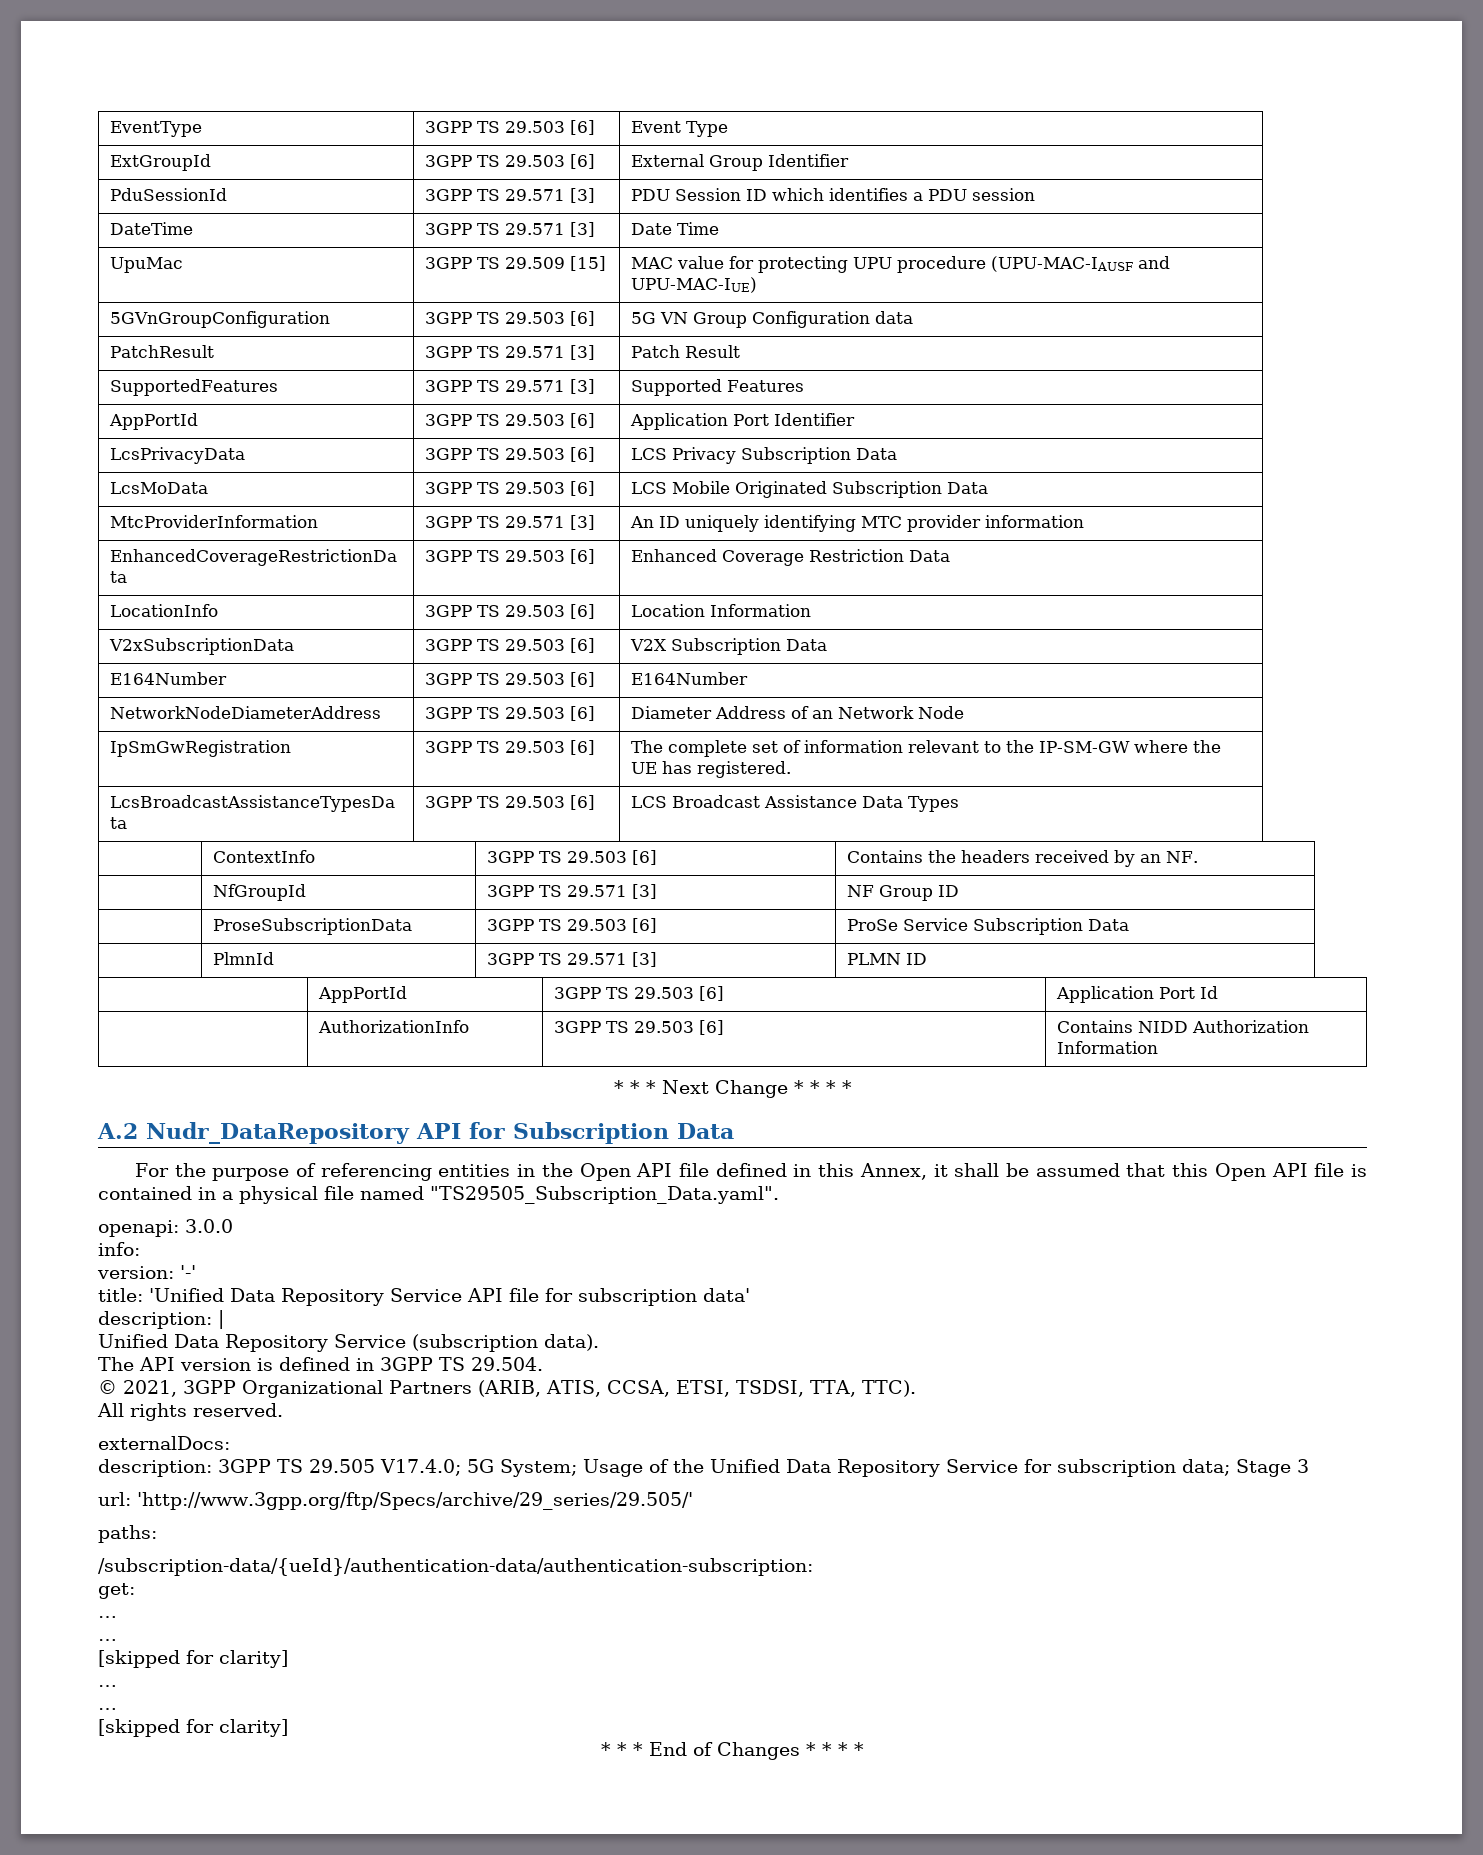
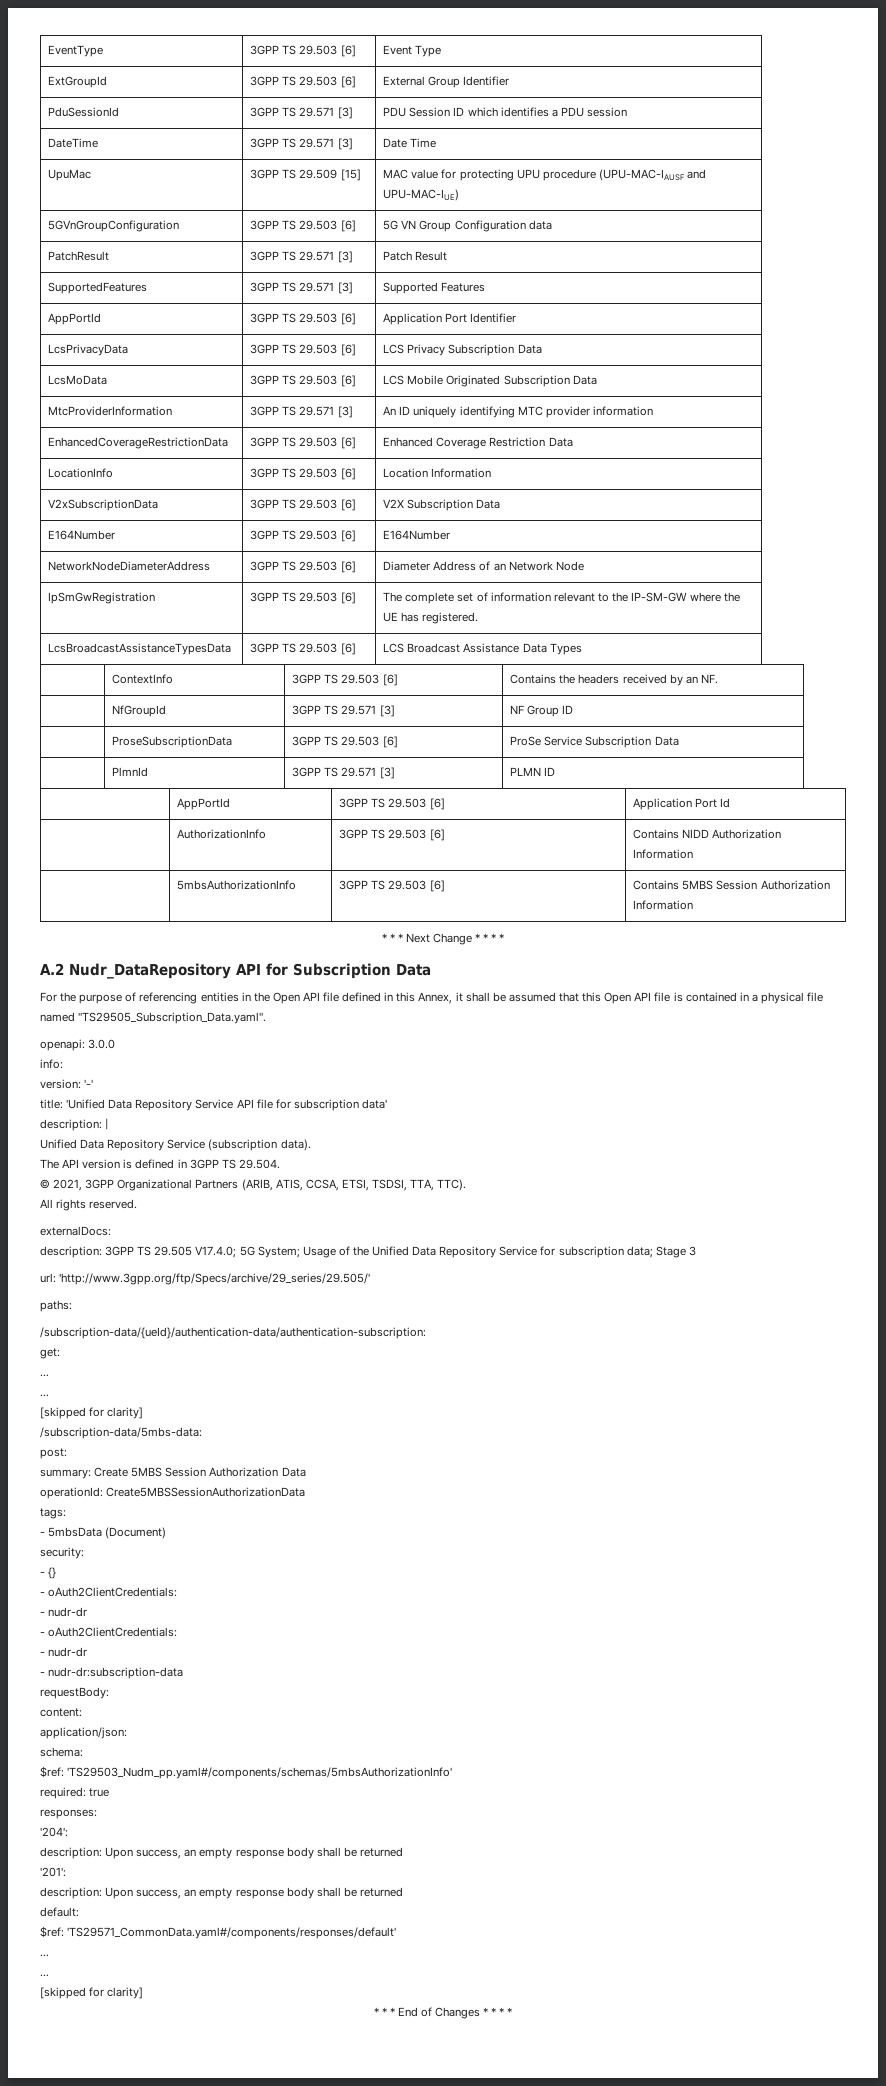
+ | 5mbsAuthorizationInfo | 3GPP TS 29.503 [6] | Contains 5MBS Session Authorization Information
+ /subscription-data/5mbs-data:
+ post:
+ summary: Create 5MBS Session Authorization Data
+ operationId: Create5MBSSessionAuthorizationData
+ tags:
+ - 5mbsData (Document)
+ security:
+ - {}
+ - oAuth2ClientCredentials:
+ - nudr-dr
+ - oAuth2ClientCredentials:
+ - nudr-dr
+ - nudr-dr:subscription-data
+ requestBody:
+ content:
+ application/json:
+ schema:
+ $ref: 'TS29503_Nudm_pp.yaml#/components/schemas/5mbsAuthorizationInfo'
+ required: true
+ responses:
+ '204':
+ description: Upon success, an empty response body shall be returned
+ '201':
+ description: Upon success, an empty response body shall be returned
+ default:
+ $ref: 'TS29571_CommonData.yaml#/components/responses/default'

